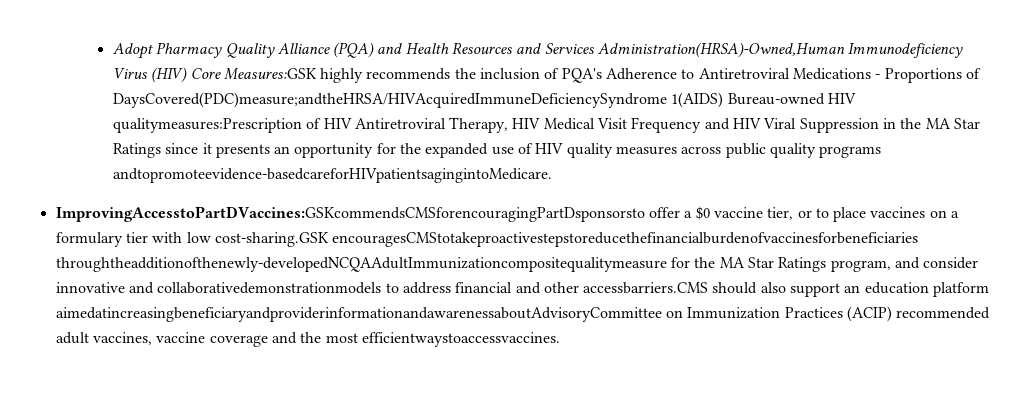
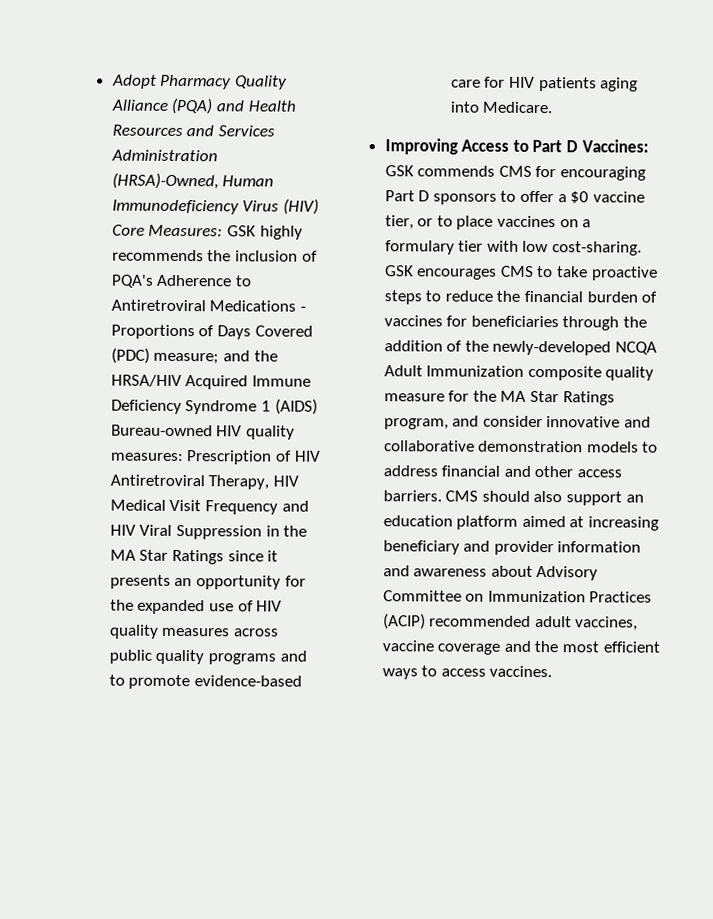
- Adopt Pharmacy Quality Alliance (PQA) and Health Resources and Services Administration(HRSA)-Owned,Human Immunodeficiency Virus (HIV) Core Measures:GSK highly recommends the inclusion of PQA's Adherence to Antiretroviral Medications - Proportions of DaysCovered(PDC)measure;andtheHRSA/HIVAcquiredImmuneDeficiencySyndrome 1(AIDS) Bureau-owned HIV qualitymeasures:Prescription of HIV Antiretroviral Therapy, HIV Medical Visit Frequency and HIV Viral Suppression in the MA Star Ratings since it presents an opportunity for the expanded use of HIV quality measures across public quality programs andtopromoteevidence-basedcareforHIVpatientsagingintoMedicare.
- ImprovingAccesstoPartDVaccines:GSKcommendsCMSforencouragingPartDsponsorsto offer a $0 vaccine tier, or to place vaccines on a formulary tier with low cost-sharing.GSK encouragesCMStotakeproactivestepstoreducethefinancialburdenofvaccinesforbeneficiaries throughtheadditionofthenewly-developedNCQAAdultImmunizationcompositequalitymeasure for the MA Star Ratings program, and consider innovative and collaborativedemonstrationmodels to address financial and other accessbarriers.CMS should also support an education platform aimedatincreasingbeneficiaryandproviderinformationandawarenessaboutAdvisoryCommittee on Immunization Practices (ACIP) recommended adult vaccines, vaccine coverage and the most efficientwaystoaccessvaccines.
+ Adopt Pharmacy Quality Alliance (PQA) and Health Resources and Services Administration (HRSA)-Owned, Human Immunodeficiency Virus (HIV) Core Measures: GSK highly recommends the inclusion of PQA's Adherence to Antiretroviral Medications - Proportions of Days Covered (PDC) measure; and the HRSA/HIV Acquired Immune Deficiency Syndrome 1 (AIDS) Bureau-owned HIV quality measures: Prescription of HIV Antiretroviral Therapy, HIV Medical Visit Frequency and HIV Viral Suppression in the MA Star Ratings since it presents an opportunity for the expanded use of HIV quality measures across public quality programs and to promote evidence-based care for HIV patients aging into Medicare.
+ Improving Access to Part D Vaccines: GSK commends CMS for encouraging Part D sponsors to offer a $0 vaccine tier, or to place vaccines on a formulary tier with low cost-sharing. GSK encourages CMS to take proactive steps to reduce the financial burden of vaccines for beneficiaries through the addition of the newly-developed NCQA Adult Immunization composite quality measure for the MA Star Ratings program, and consider innovative and collaborative demonstration models to address financial and other access barriers. CMS should also support an education platform aimed at increasing beneficiary and provider information and awareness about Advisory Committee on Immunization Practices (ACIP) recommended adult vaccines, vaccine coverage and the most efficient ways to access vaccines.

